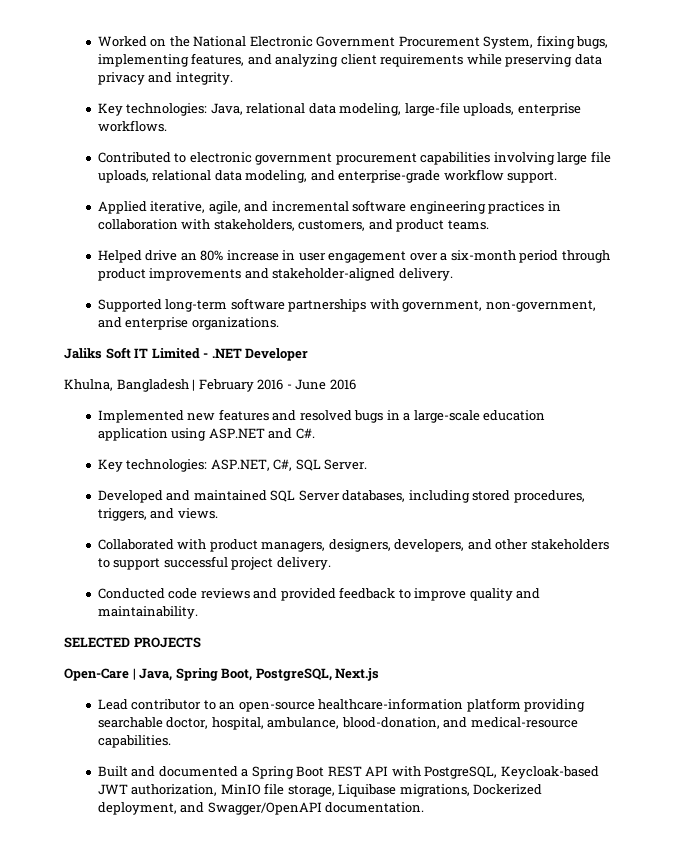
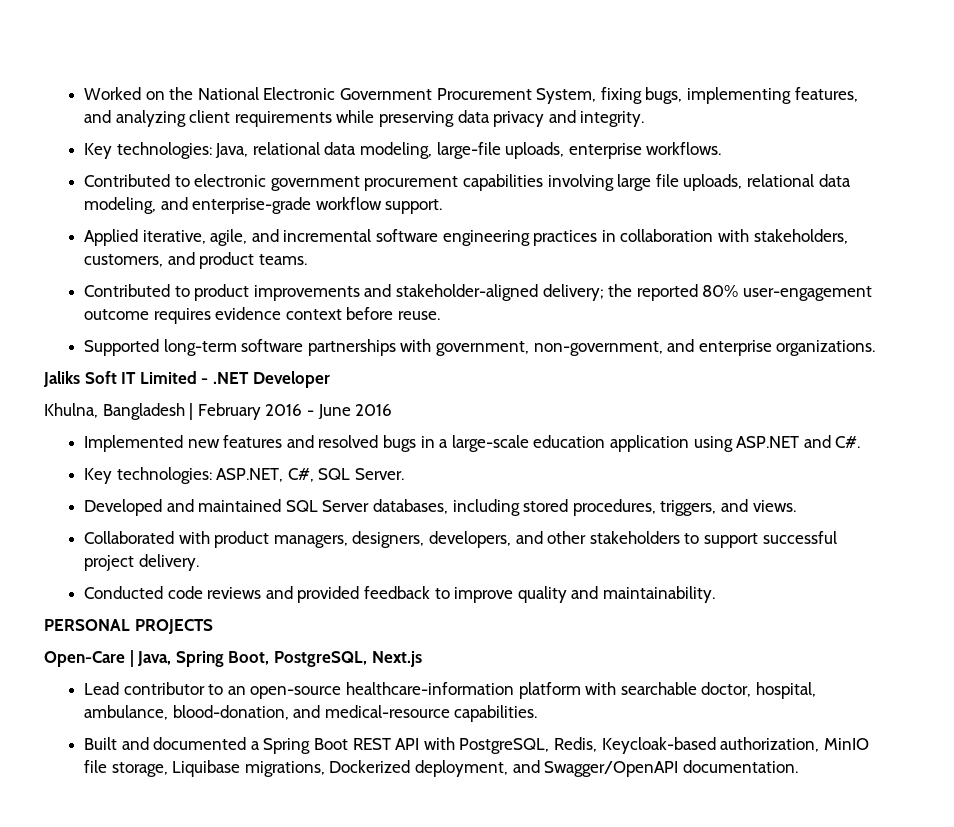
- Helped drive an 80% increase in user engagement over a six-month period through product improvements and stakeholder-aligned delivery.
+ Contributed to product improvements and stakeholder-aligned delivery; the reported 80% user-engagement outcome requires evidence context before reuse.
- SELECTED PROJECTS
+ PERSONAL PROJECTS
- Lead contributor to an open-source healthcare-information platform providing searchable doctor, hospital, ambulance, blood-donation, and medical-resource capabilities.
+ Lead contributor to an open-source healthcare-information platform with searchable doctor, hospital, ambulance, blood-donation, and medical-resource capabilities.
- Built and documented a Spring Boot REST API with PostgreSQL, Keycloak-based JWT authorization, MinIO file storage, Liquibase migrations, Dockerized deployment, and Swagger/OpenAPI documentation.
+ Built and documented a Spring Boot REST API with PostgreSQL, Redis, Keycloak-based authorization, MinIO file storage, Liquibase migrations, Dockerized deployment, and Swagger/OpenAPI documentation.

